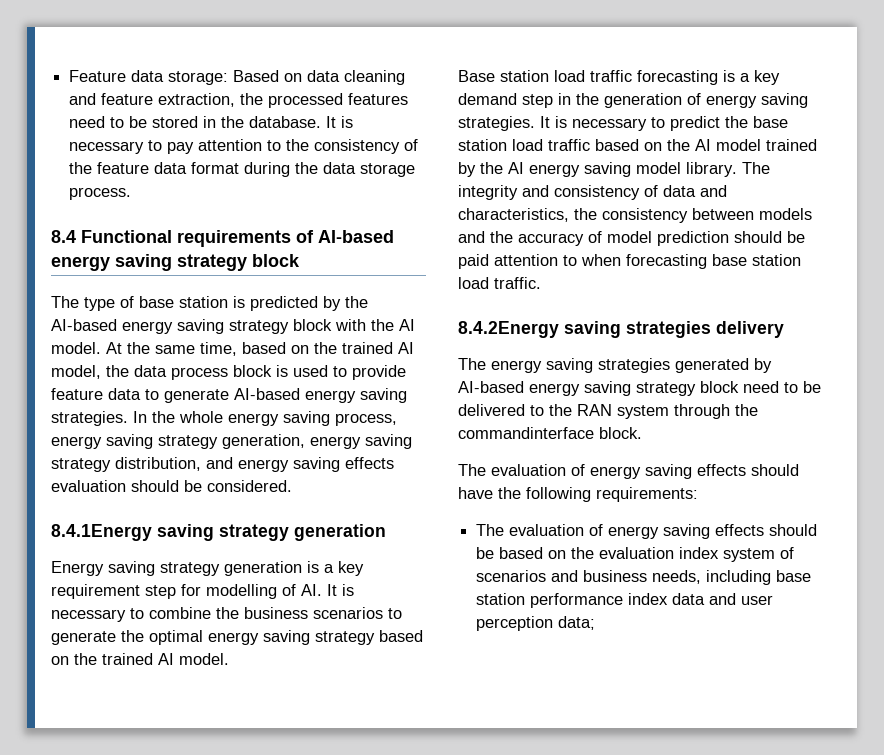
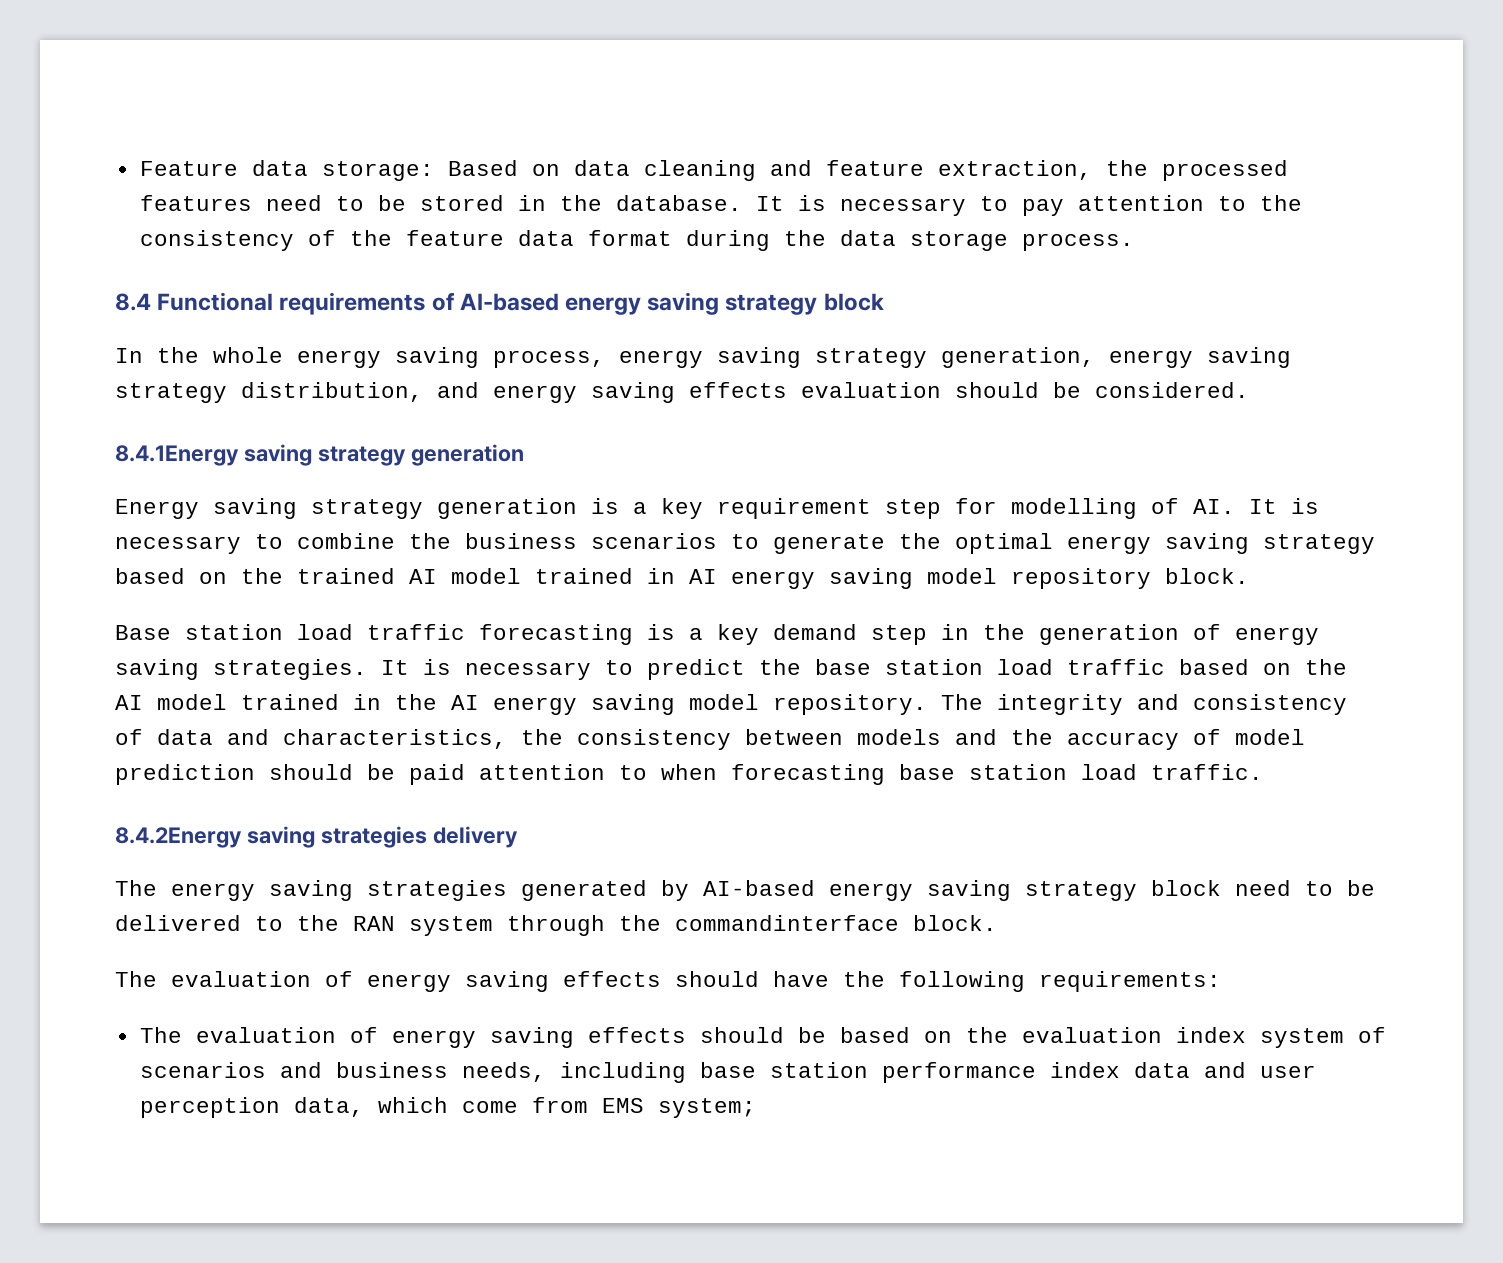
- The type of base station is predicted by the AI-based energy saving strategy block with the AI model. At the same time, based on the trained AI model, the data process block is used to provide feature data to generate AI-based energy saving strategies.
- Energy saving strategy generation is a key requirement step for modelling of AI. It is necessary to combine the business scenarios to generate the optimal energy saving strategy based on the trained AI model.
+ Energy saving strategy generation is a key requirement step for modelling of AI. It is necessary to combine the business scenarios to generate the optimal energy saving strategy based on the trained AI model trained in AI energy saving model repository block.
- It is necessary to predict the base station load traffic based on the AI model trained by the AI energy saving model library.
+ It is necessary to predict the base station load traffic based on the AI model trained in the AI energy saving model repository.
- The evaluation of energy saving effects should be based on the evaluation index system of scenarios and business needs, including base station performance index data and user perception data;
+ The evaluation of energy saving effects should be based on the evaluation index system of scenarios and business needs, including base station performance index data and user perception data, which come from EMS system;

